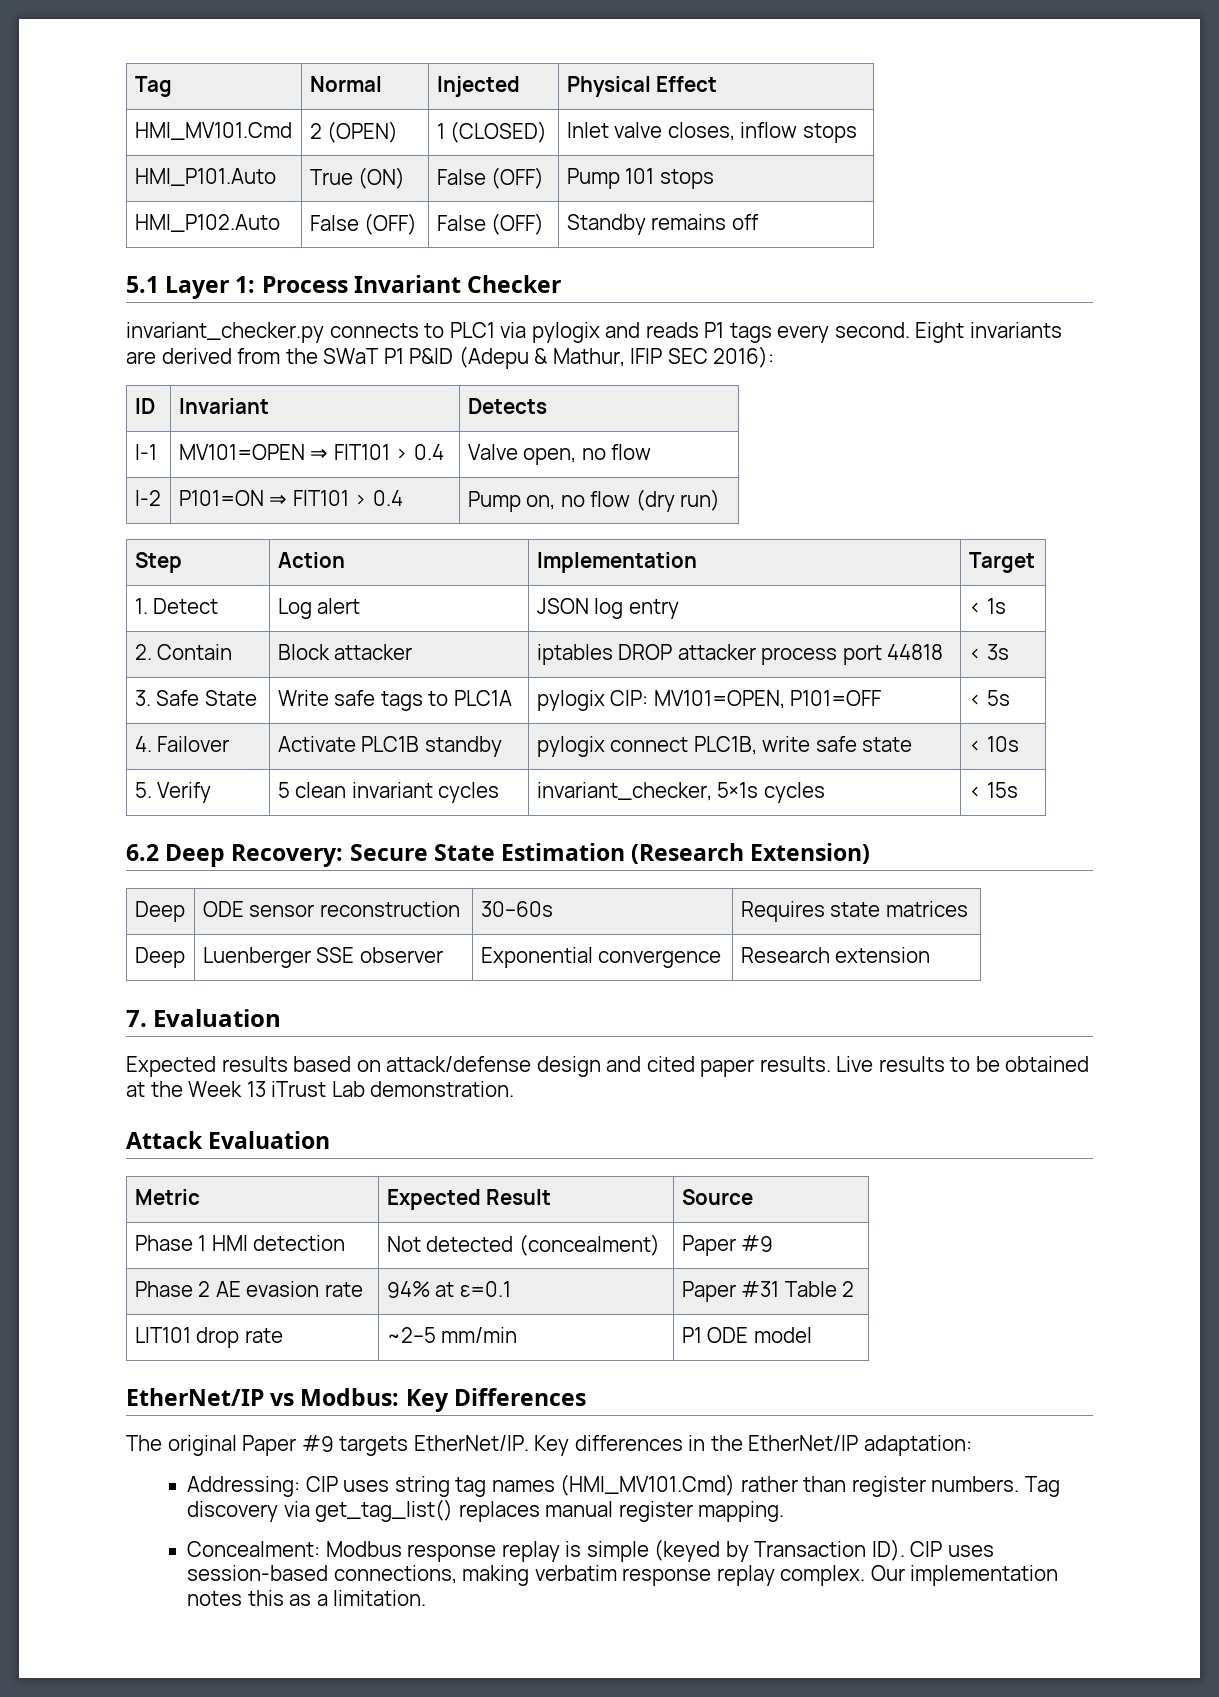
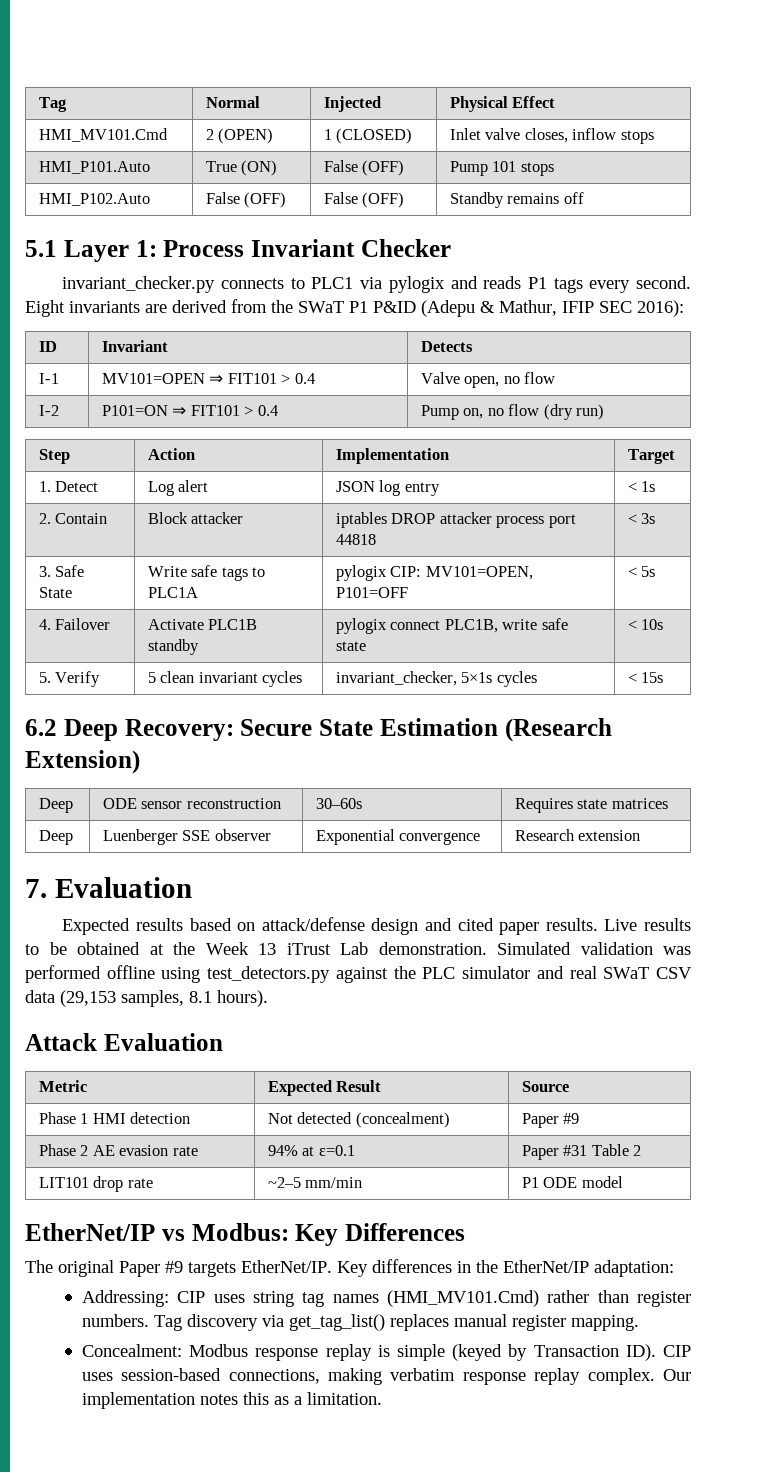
+ Simulated validation was performed offline using test_detectors.py against the PLC simulator and real SWaT CSV data (29,153 samples, 8.1 hours).

